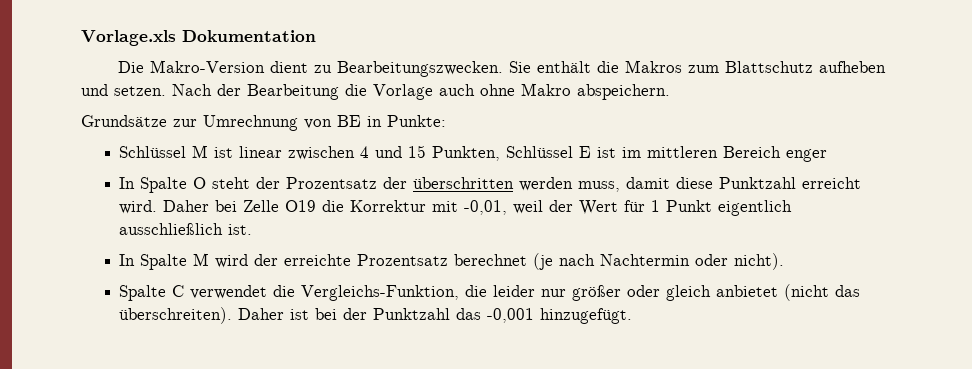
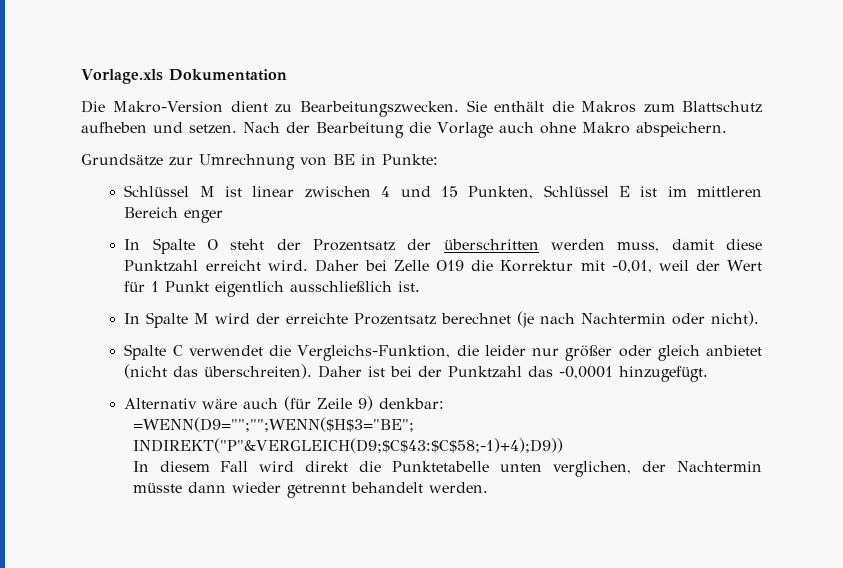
- Daher ist bei der Punktzahl das -0,001 hinzugefügt.
+ Daher ist bei der Punktzahl das -0,0001 hinzugefügt.
+ Alternativ wäre auch (für Zeile 9) denkbar:
+ =WENN(D9="";"";WENN($H$3="BE"; INDIREKT("P"&VERGLEICH(D9;$C$43:$C$58;-1)+4);D9))
+ In diesem Fall wird direkt die Punktetabelle unten verglichen, der Nachtermin müsste dann wieder getrennt behandelt werden.

